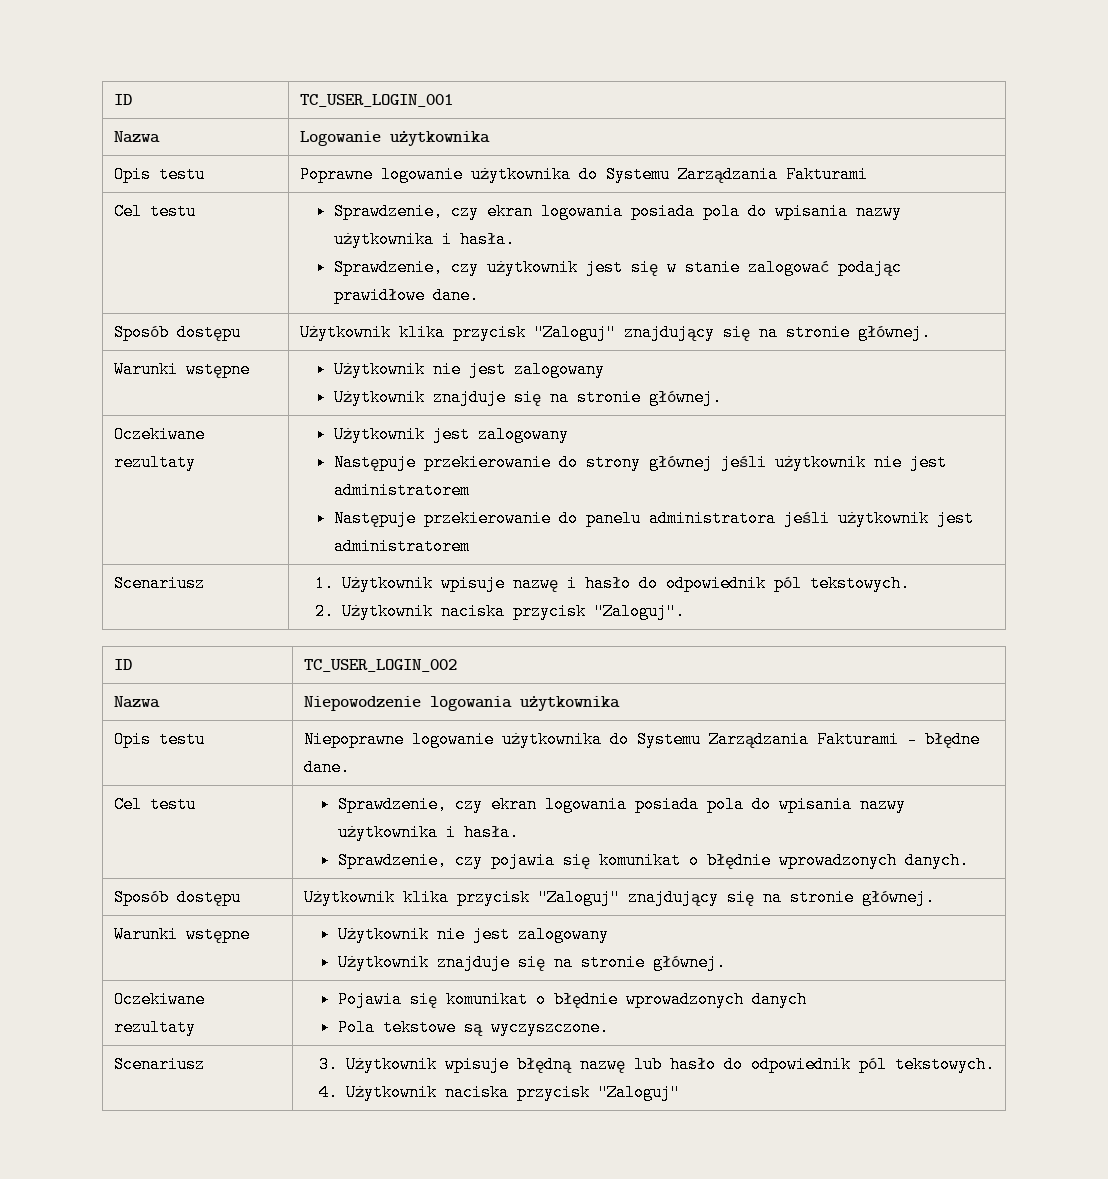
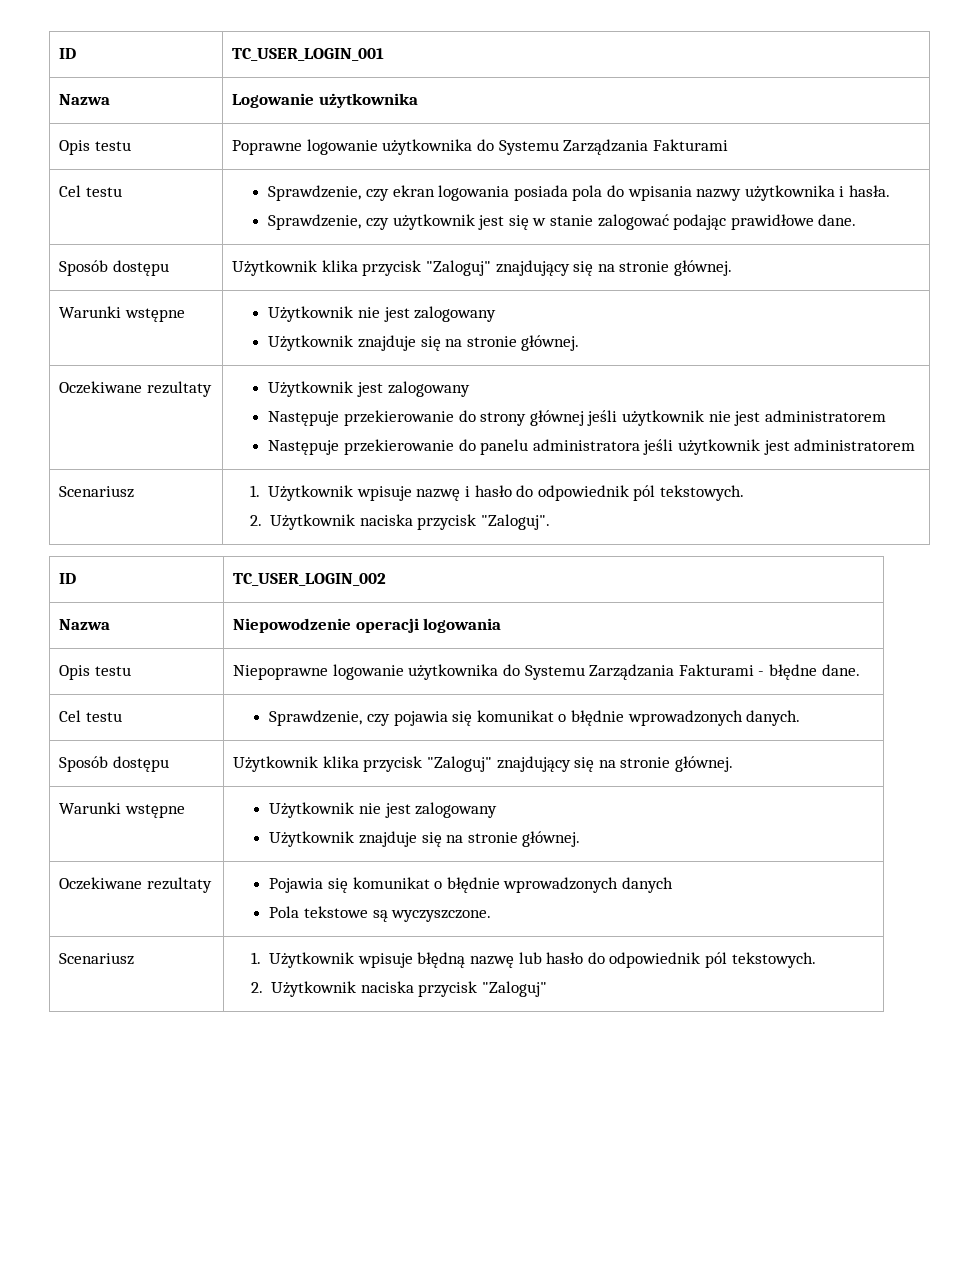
- Nazwa | Niepowodzenie logowania użytkownika
+ Nazwa | Niepowodzenie operacji logowania
  Opis testu | Niepoprawne logowanie użytkownika do Systemu Zarządzania Fakturami - błędne dane.
- Cel testu | Sprawdzenie, czy ekran logowania posiada pola do wpisania nazwy użytkownika i hasła.
- Sprawdzenie, czy pojawia się komunikat o błędnie wprowadzonych danych.
+ Cel testu | Sprawdzenie, czy pojawia się komunikat o błędnie wprowadzonych danych.
- Scenariusz | 3. Użytkownik wpisuje błędną nazwę lub hasło do odpowiednik pól tekstowych.
- 4. Użytkownik naciska przycisk "Zaloguj"
+ Scenariusz | 1. Użytkownik wpisuje błędną nazwę lub hasło do odpowiednik pól tekstowych.
+ 2. Użytkownik naciska przycisk "Zaloguj"

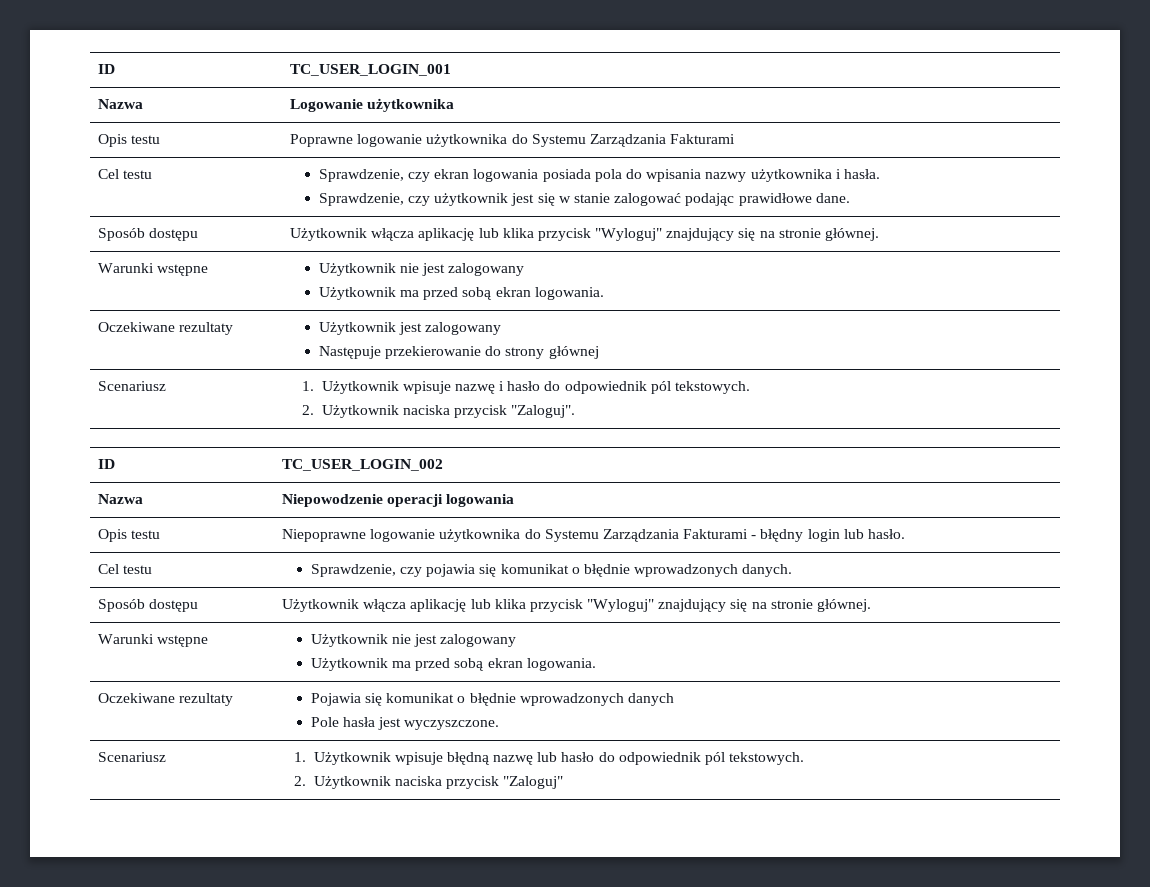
  Cel testu | Sprawdzenie, czy ekran logowania posiada pola do wpisania nazwy użytkownika i hasła.
  Sprawdzenie, czy użytkownik jest się w stanie zalogować podając prawidłowe dane.
- Sposób dostępu | Użytkownik klika przycisk "Zaloguj" znajdujący się na stronie głównej.
+ Sposób dostępu | Użytkownik włącza aplikację lub klika przycisk "Wyloguj" znajdujący się na stronie głównej.
  Warunki wstępne | Użytkownik nie jest zalogowany
- Użytkownik znajduje się na stronie głównej.
+ Użytkownik ma przed sobą ekran logowania.
  Oczekiwane rezultaty | Użytkownik jest zalogowany
- Następuje przekierowanie do strony głównej jeśli użytkownik nie jest administratorem
- Następuje przekierowanie do panelu administratora jeśli użytkownik jest administratorem
+ Następuje przekierowanie do strony głównej
- Opis testu | Niepoprawne logowanie użytkownika do Systemu Zarządzania Fakturami - błędne dane.
+ Opis testu | Niepoprawne logowanie użytkownika do Systemu Zarządzania Fakturami - błędny login lub hasło.
  Cel testu | Sprawdzenie, czy pojawia się komunikat o błędnie wprowadzonych danych.
- Sposób dostępu | Użytkownik klika przycisk "Zaloguj" znajdujący się na stronie głównej.
+ Sposób dostępu | Użytkownik włącza aplikację lub klika przycisk "Wyloguj" znajdujący się na stronie głównej.
  Warunki wstępne | Użytkownik nie jest zalogowany
- Użytkownik znajduje się na stronie głównej.
+ Użytkownik ma przed sobą ekran logowania.
  Oczekiwane rezultaty | Pojawia się komunikat o błędnie wprowadzonych danych
- Pola tekstowe są wyczyszczone.
+ Pole hasła jest wyczyszczone.

